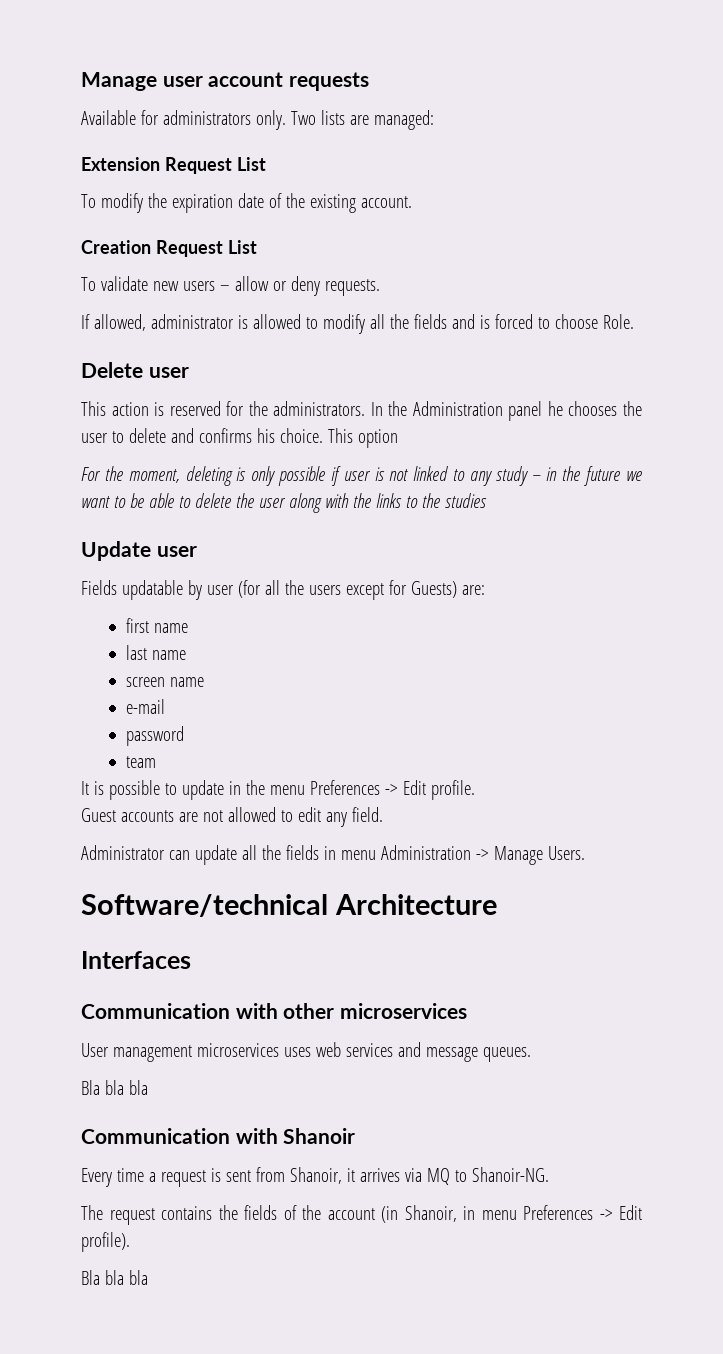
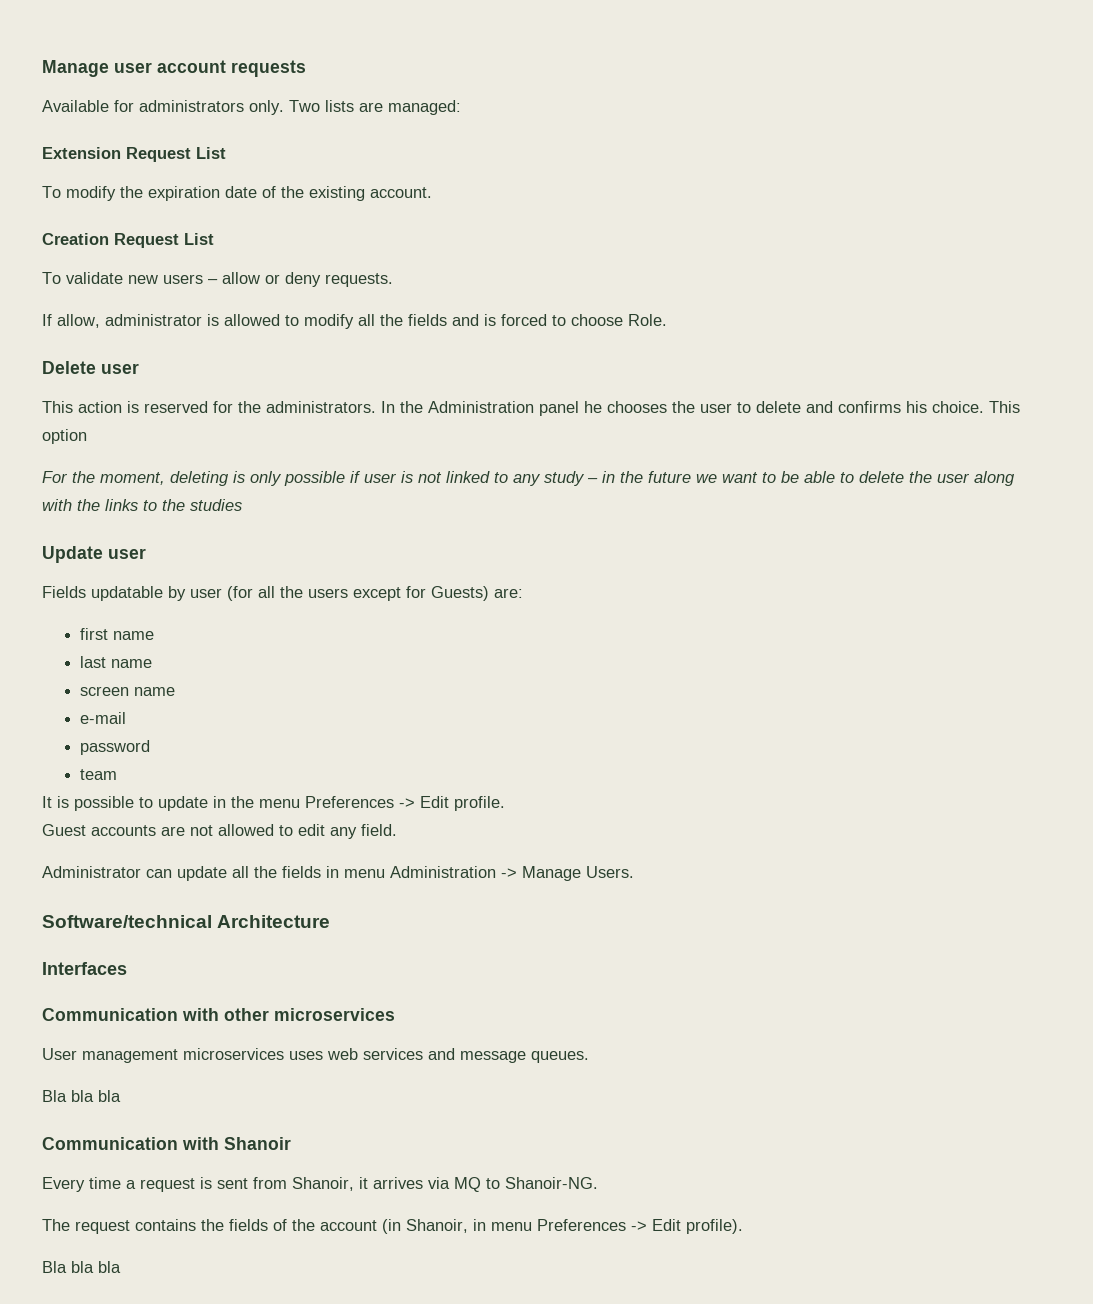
- If allowed, administrator is allowed to modify all the fields and is forced to choose Role.
+ If allow, administrator is allowed to modify all the fields and is forced to choose Role.

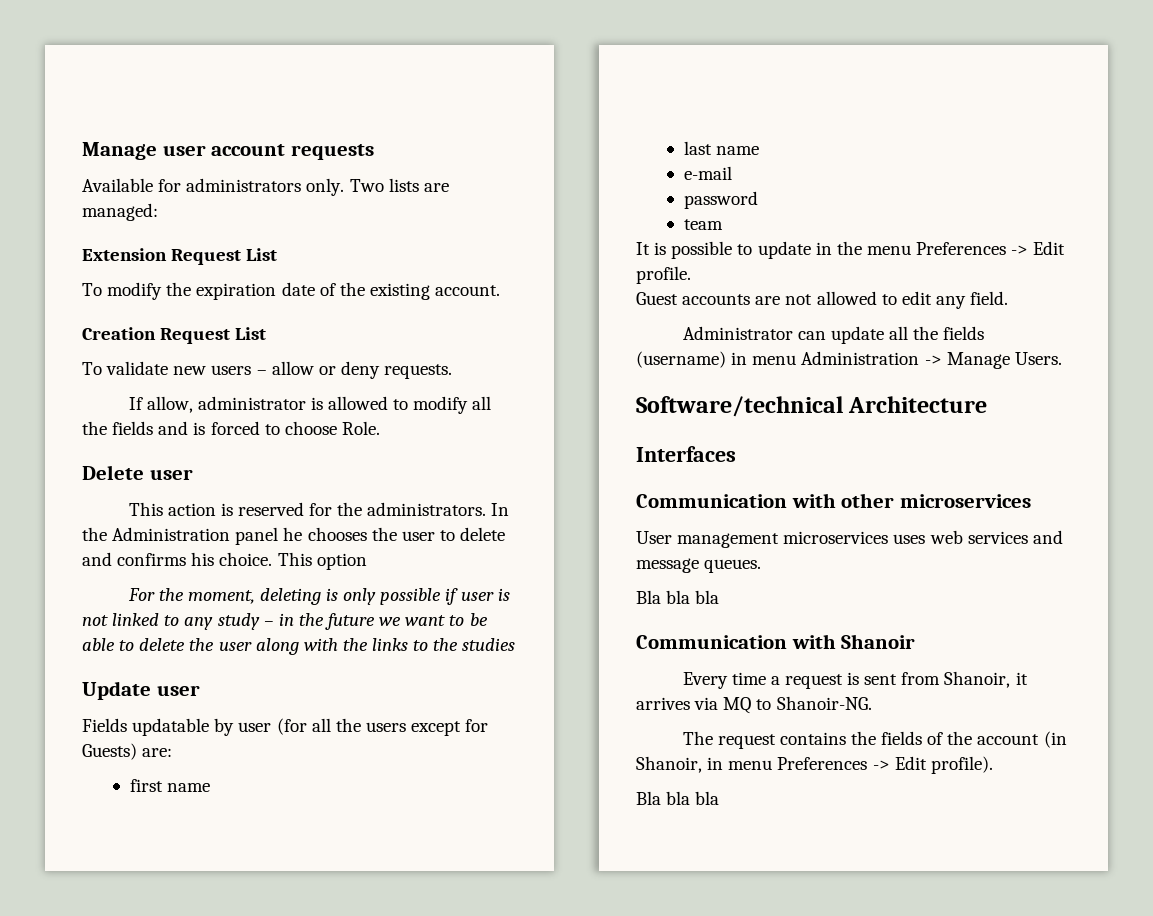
- screen name
- Administrator can update all the fields in menu Administration -> Manage Users.
+ Administrator can update all the fields (username) in menu Administration -> Manage Users.

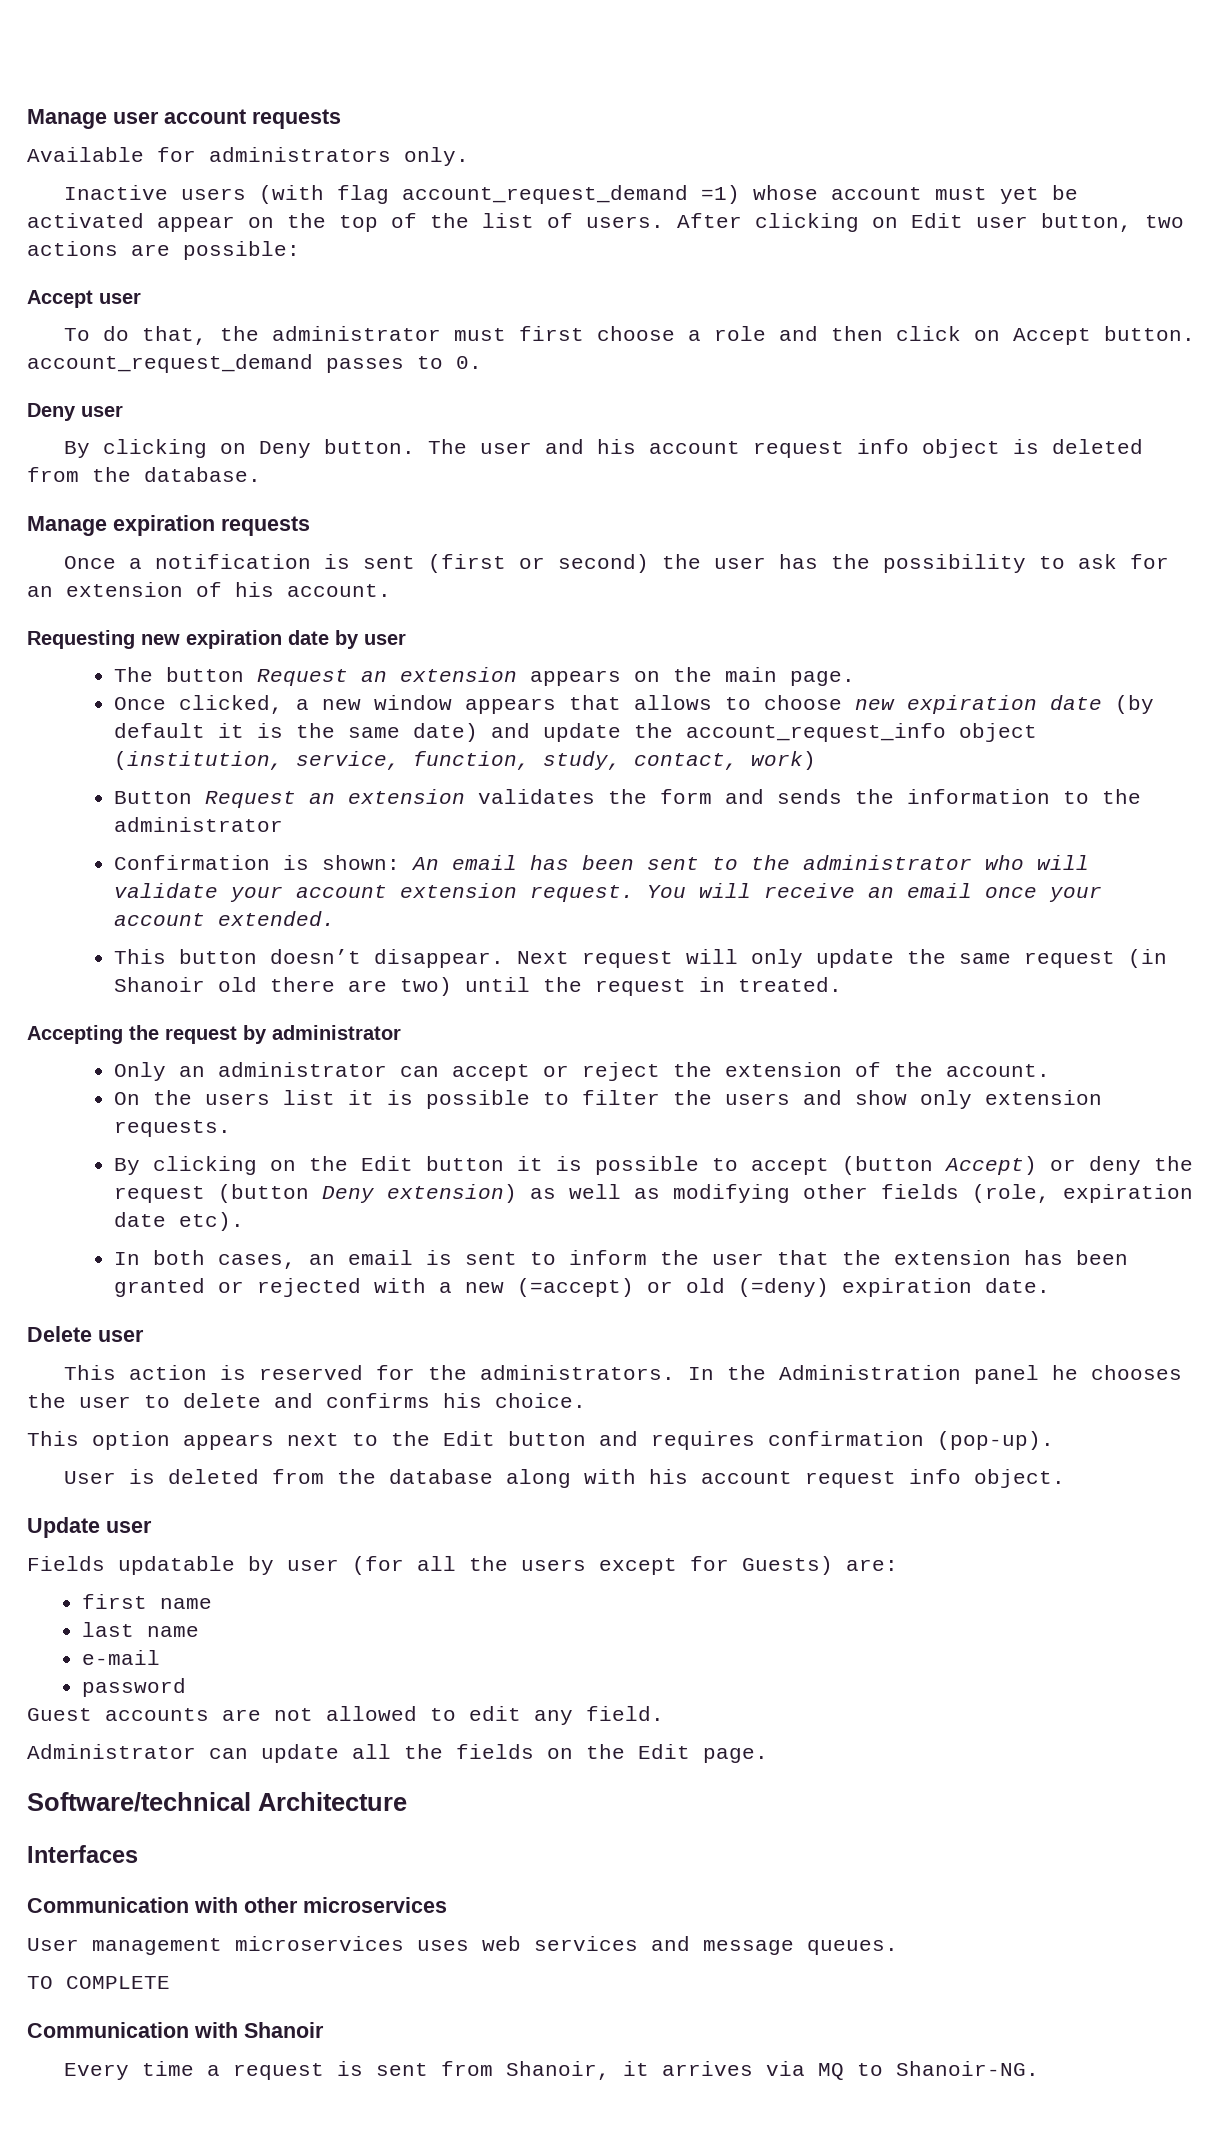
- Available for administrators only. Two lists are managed:
- Extension Request List
- To modify the expiration date of the existing account.
- Creation Request List
- To validate new users – allow or deny requests.
- If allow, administrator is allowed to modify all the fields and is forced to choose Role.
+ Available for administrators only.
+ Inactive users (with flag account_request_demand =1) whose account must yet be activated appear on the top of the list of users. After clicking on Edit user button, two actions are possible:
+ Accept user
+ To do that, the administrator must first choose a role and then click on Accept button. account_request_demand passes to 0.
+ Deny user
+ By clicking on Deny button. The user and his account request info object is deleted from the database.
+ Manage expiration requests
+ Once a notification is sent (first or second) the user has the possibility to ask for an extension of his account.
+ Requesting new expiration date by user
+ The button Request an extension appears on the main page.
+ Once clicked, a new window appears that allows to choose new expiration date (by default it is the same date) and update the account_request_info object (institution, service, function, study, contact, work)
+ Button Request an extension validates the form and sends the information to the administrator
+ Confirmation is shown: An email has been sent to the administrator who will validate your account extension request. You will receive an email once your account extended.
+ This button doesn’t disappear. Next request will only update the same request (in Shanoir old there are two) until the request in treated.
+ Accepting the request by administrator
+ Only an administrator can accept or reject the extension of the account.
+ On the users list it is possible to filter the users and show only extension requests.
+ By clicking on the Edit button it is possible to accept (button Accept) or deny the request (button Deny extension) as well as modifying other fields (role, expiration date etc).
+ In both cases, an email is sent to inform the user that the extension has been granted or rejected with a new (=accept) or old (=deny) expiration date.
- In the Administration panel he chooses the user to delete and confirms his choice. This option
- For the moment, deleting is only possible if user is not linked to any study – in the future we want to be able to delete the user along with the links to the studies
+ In the Administration panel he chooses the user to delete and confirms his choice.
+ This option appears next to the Edit button and requires confirmation (pop-up).
+ User is deleted from the database along with his account request info object.
- team
- It is possible to update in the menu Preferences -> Edit profile.
- Administrator can update all the fields (username) in menu Administration -> Manage Users.
+ Administrator can update all the fields on the Edit page.
  User management microservices uses web services and message queues.
- Bla bla bla
+ TO COMPLETE
- The request contains the fields of the account (in Shanoir, in menu Preferences -> Edit profile).
- Bla bla bla

